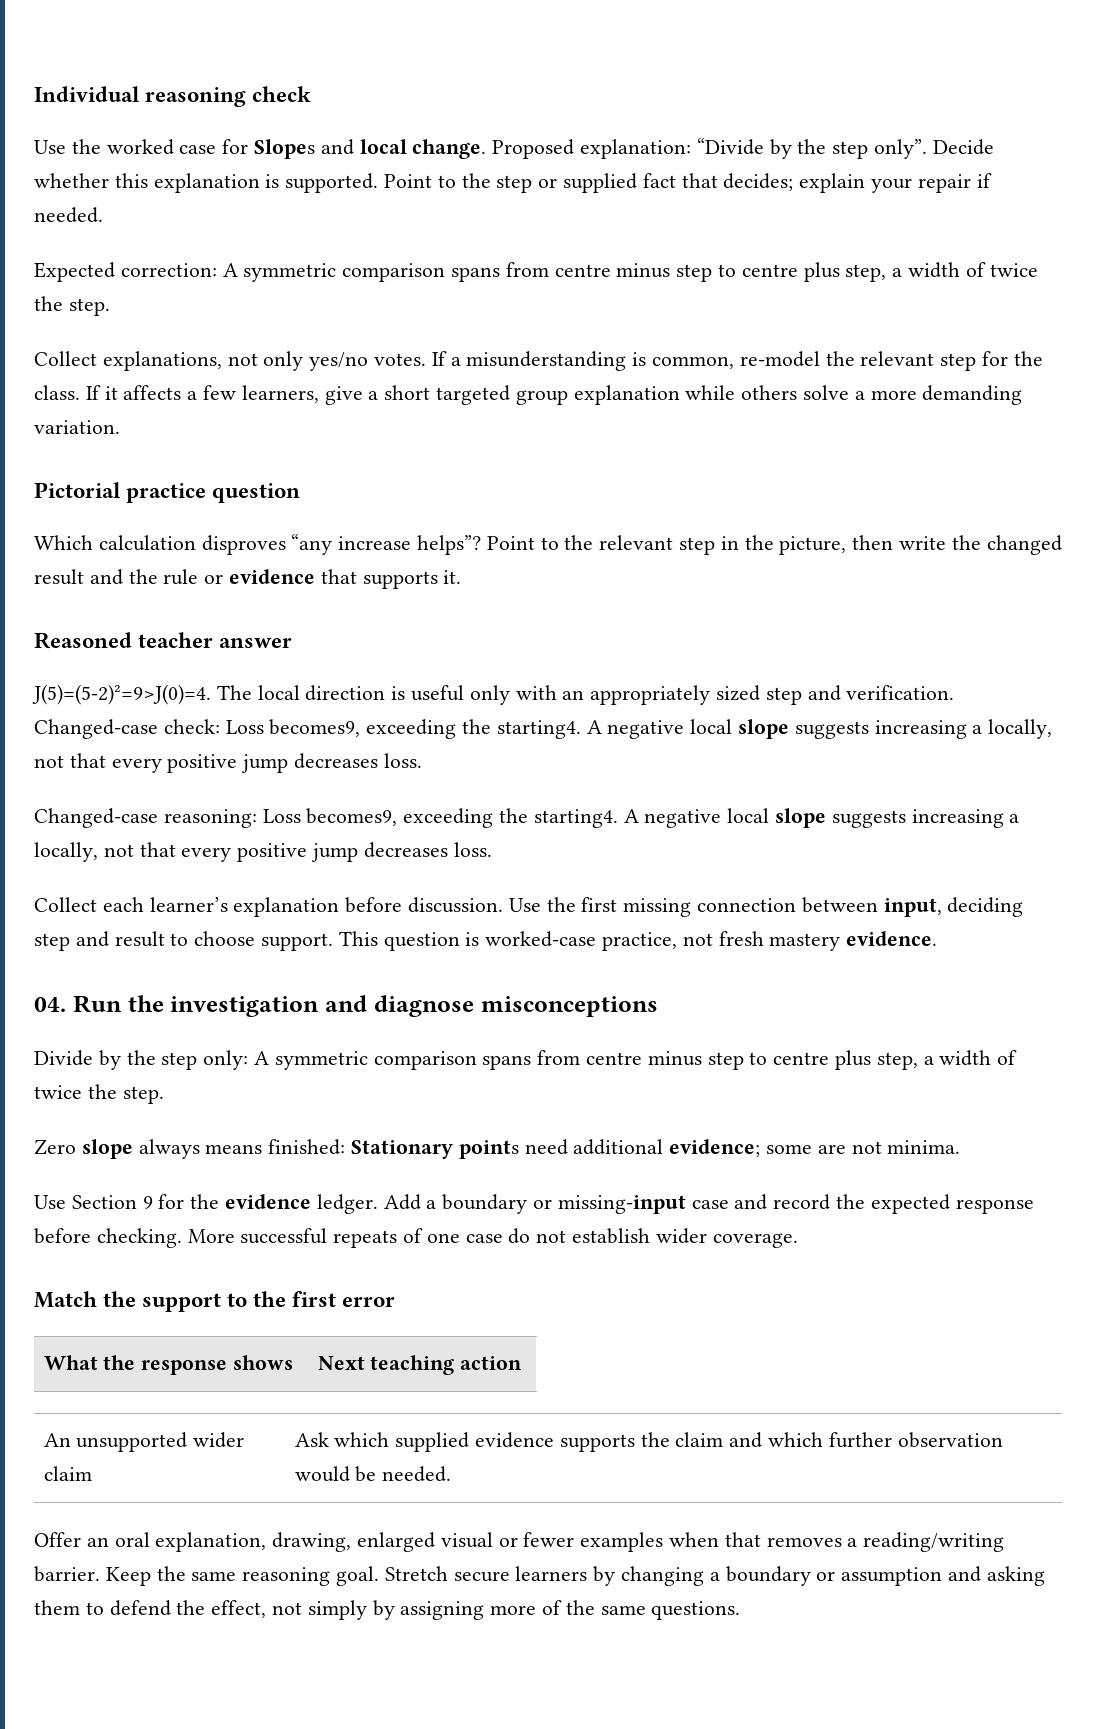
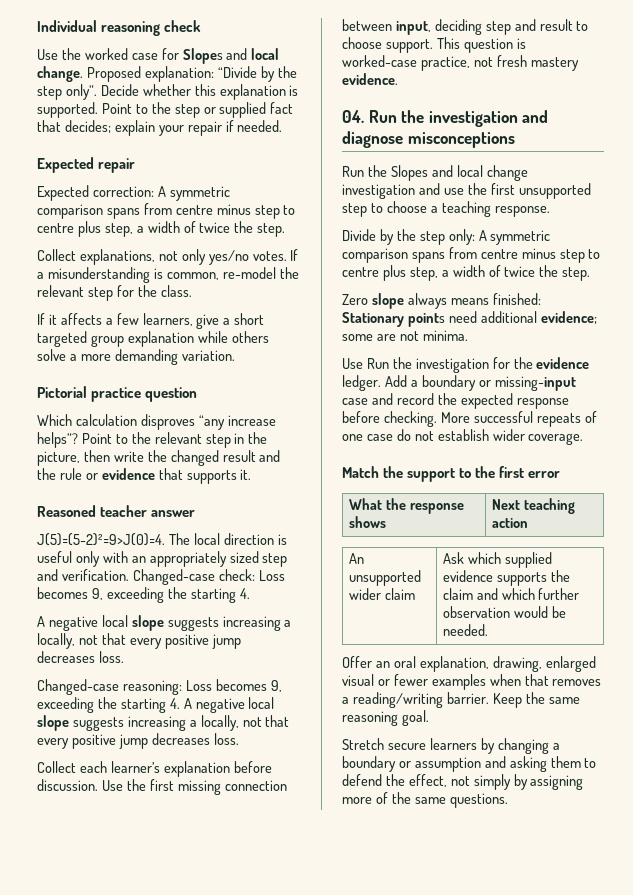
+ Expected repair
- If a misunderstanding is common, re-model the relevant step for the class. If it affects a few learners, give a short targeted group explanation while others solve a more demanding variation.
+ If a misunderstanding is common, re-model the relevant step for the class.
+ If it affects a few learners, give a short targeted group explanation while others solve a more demanding variation.
- Changed-case check: Loss becomes9, exceeding the starting4. A negative local slope suggests increasing a locally, not that every positive jump decreases loss.
+ Changed-case check: Loss becomes 9, exceeding the starting 4.
+ A negative local slope suggests increasing a locally, not that every positive jump decreases loss.
- Changed-case reasoning: Loss becomes9, exceeding the starting4. A negative local slope suggests increasing a locally, not that every positive jump decreases loss.
+ Changed-case reasoning: Loss becomes 9, exceeding the starting 4. A negative local slope suggests increasing a locally, not that every positive jump decreases loss.
+ Run the Slopes and local change investigation and use the first unsupported step to choose a teaching response.
- Use Section 9 for the evidence ledger.
+ Use Run the investigation for the evidence ledger.
- Keep the same reasoning goal. Stretch secure learners by changing a boundary or assumption and asking them to defend the effect, not simply by assigning more of the same questions.
+ Keep the same reasoning goal.
+ Stretch secure learners by changing a boundary or assumption and asking them to defend the effect, not simply by assigning more of the same questions.

